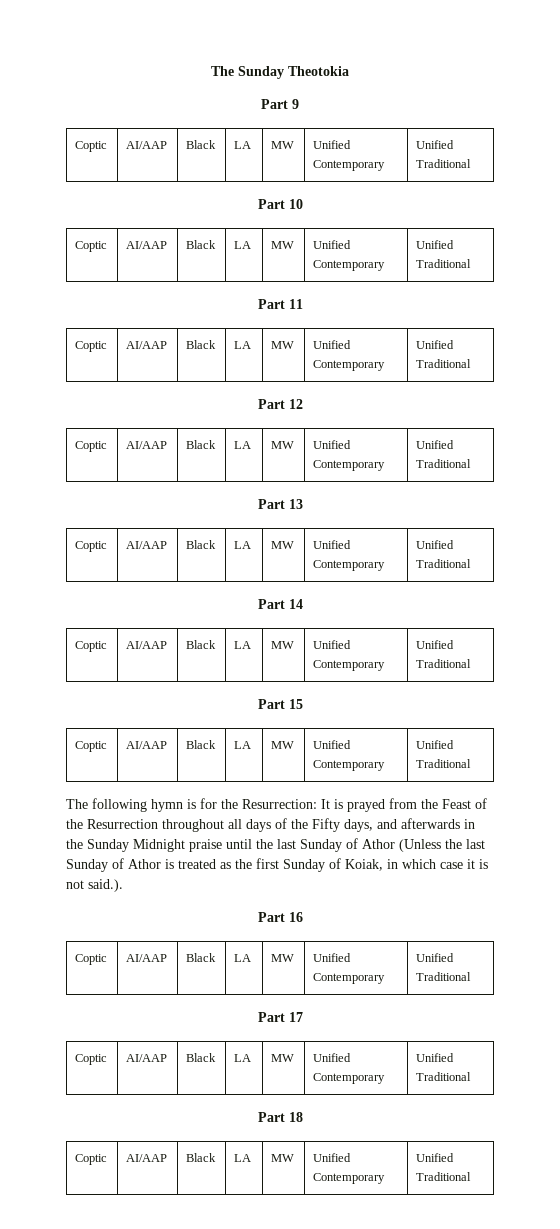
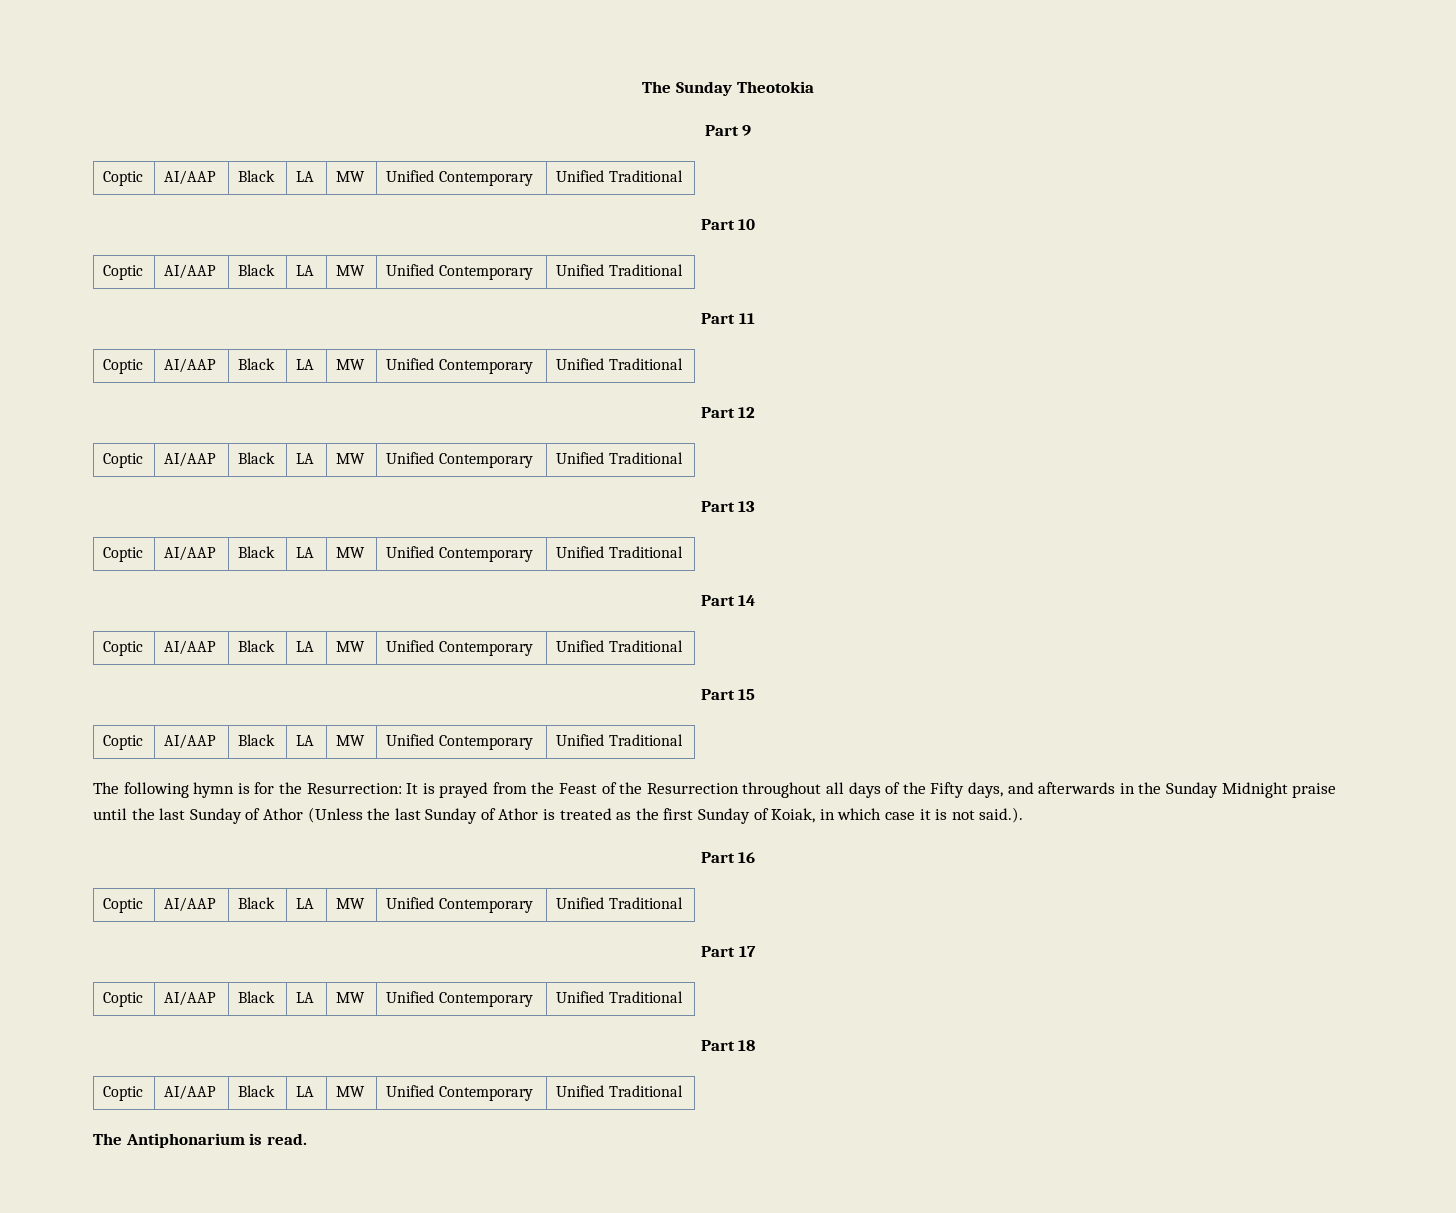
+ The Antiphonarium is read.

